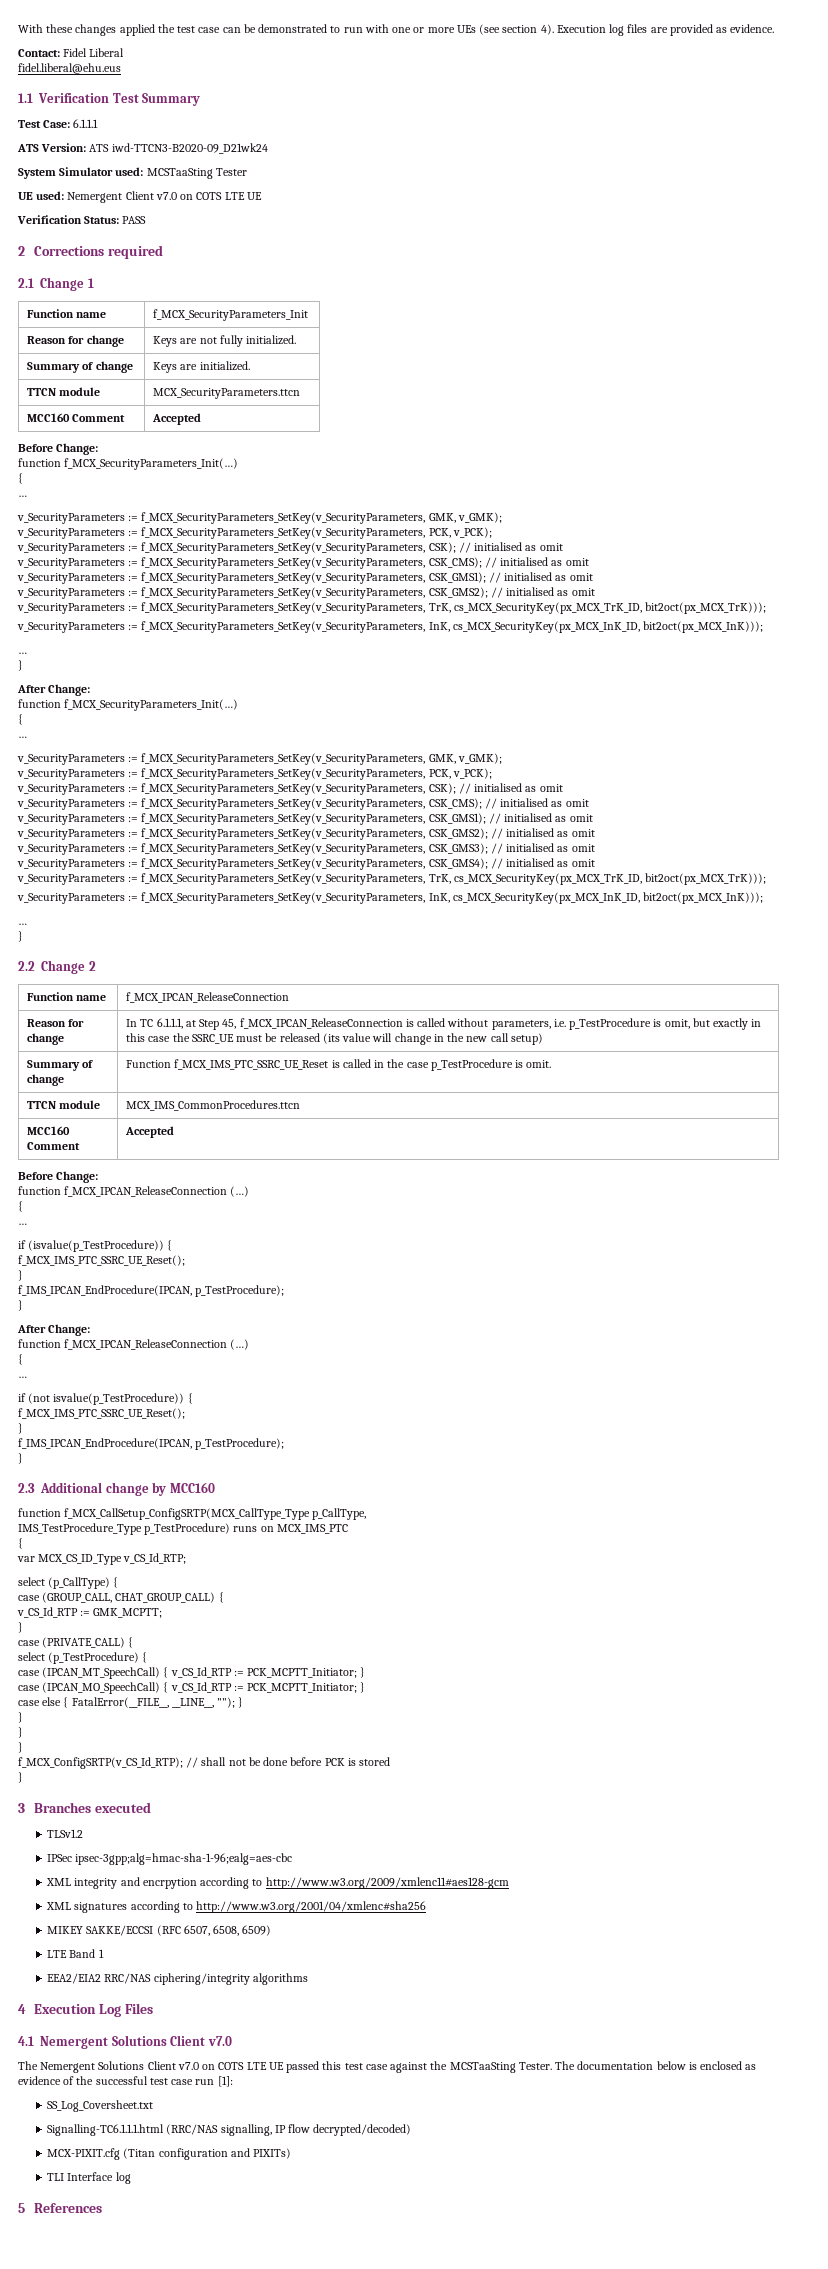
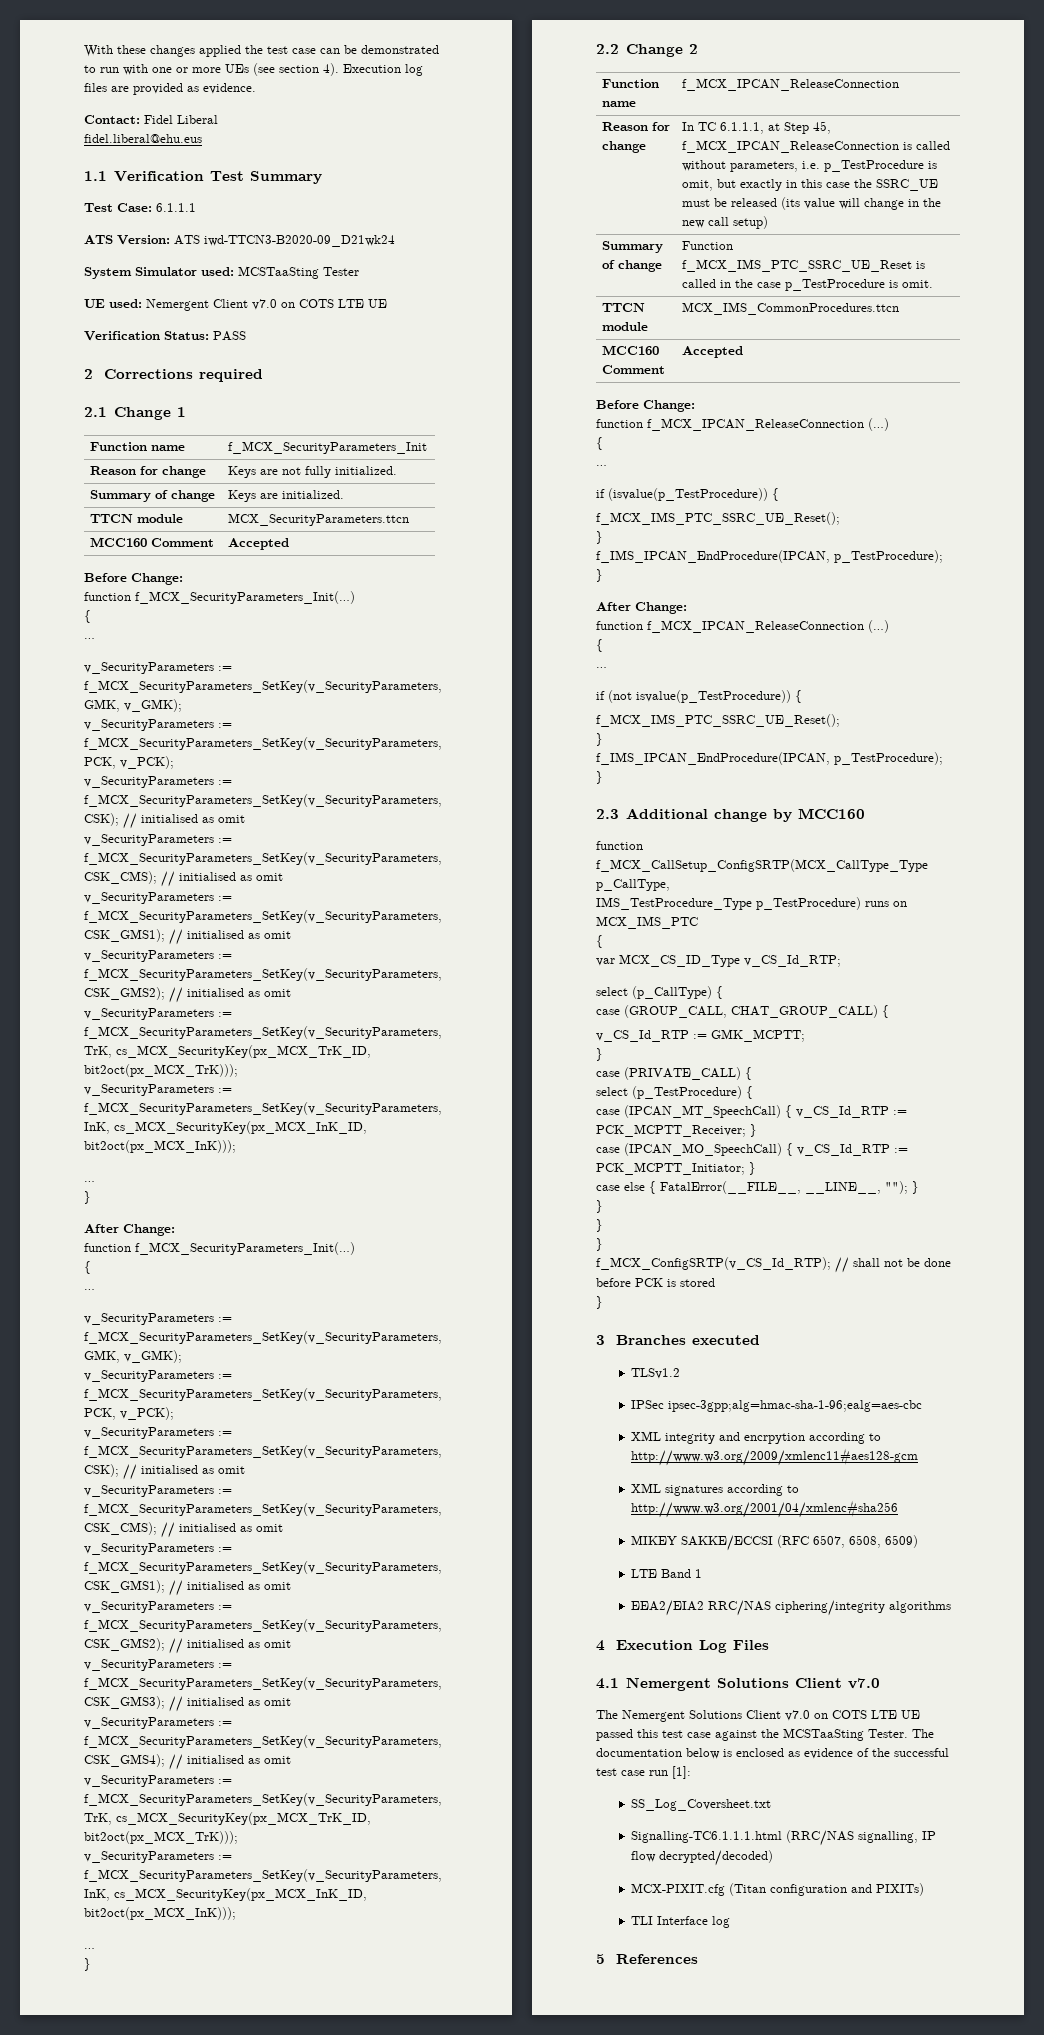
- case (IPCAN_MT_SpeechCall) { v_CS_Id_RTP := PCK_MCPTT_Initiator; }
+ case (IPCAN_MT_SpeechCall) { v_CS_Id_RTP := PCK_MCPTT_Receiver; }

